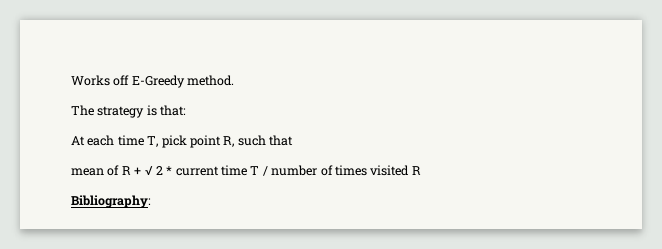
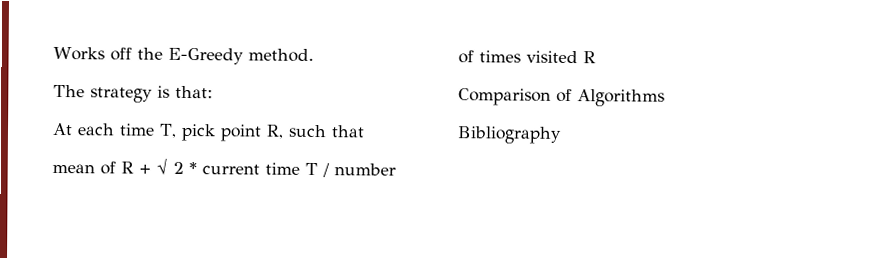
- Works off E-Greedy method.
+ Works off the E-Greedy method.
- Bibliography:
+ Comparison of Algorithms
+ Bibliography

